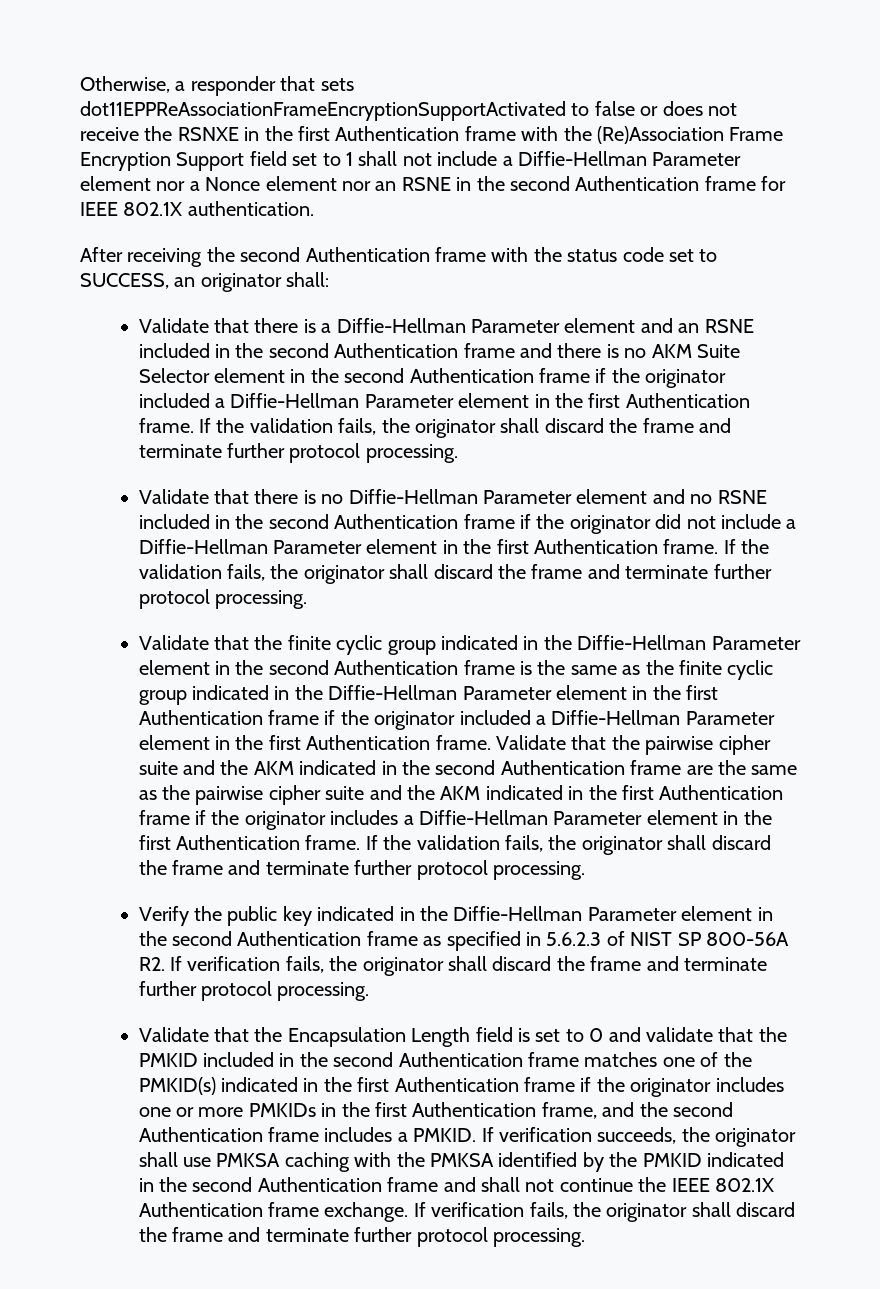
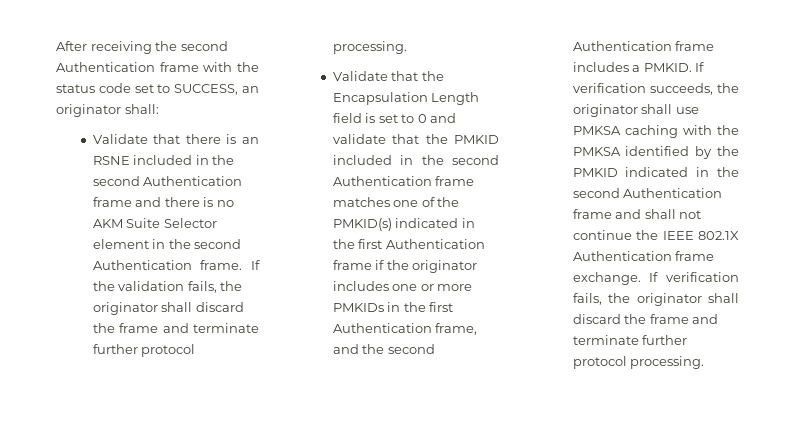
- Otherwise, a responder that sets dot11EPPReAssociationFrameEncryptionSupportActivated to false or does not receive the RSNXE in the first Authentication frame with the (Re)Association Frame Encryption Support field set to 1 shall not include a Diffie-Hellman Parameter element nor a Nonce element nor an RSNE in the second Authentication frame for IEEE 802.1X authentication.
- Validate that there is a Diffie-Hellman Parameter element and an RSNE included in the second Authentication frame and there is no AKM Suite Selector element in the second Authentication frame if the originator included a Diffie-Hellman Parameter element in the first Authentication frame.
+ Validate that there is an RSNE included in the second Authentication frame and there is no AKM Suite Selector element in the second Authentication frame.
- Validate that there is no Diffie-Hellman Parameter element and no RSNE included in the second Authentication frame if the originator did not include a Diffie-Hellman Parameter element in the first Authentication frame. If the validation fails, the originator shall discard the frame and terminate further protocol processing.
- Validate that the finite cyclic group indicated in the Diffie-Hellman Parameter element in the second Authentication frame is the same as the finite cyclic group indicated in the Diffie-Hellman Parameter element in the first Authentication frame if the originator included a Diffie-Hellman Parameter element in the first Authentication frame. Validate that the pairwise cipher suite and the AKM indicated in the second Authentication frame are the same as the pairwise cipher suite and the AKM indicated in the first Authentication frame if the originator includes a Diffie-Hellman Parameter element in the first Authentication frame. If the validation fails, the originator shall discard the frame and terminate further protocol processing.
- Verify the public key indicated in the Diffie-Hellman Parameter element in the second Authentication frame as specified in 5.6.2.3 of NIST SP 800-56A R2. If verification fails, the originator shall discard the frame and terminate further protocol processing.

